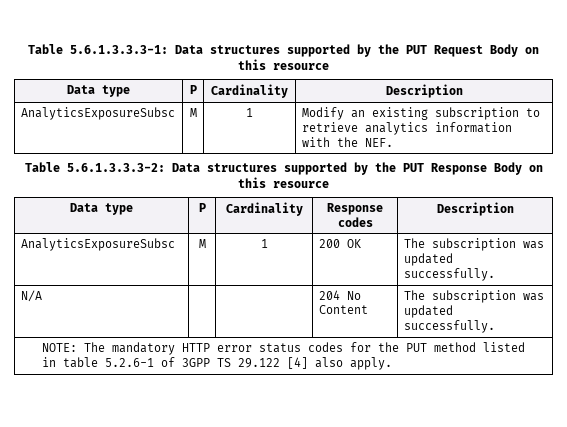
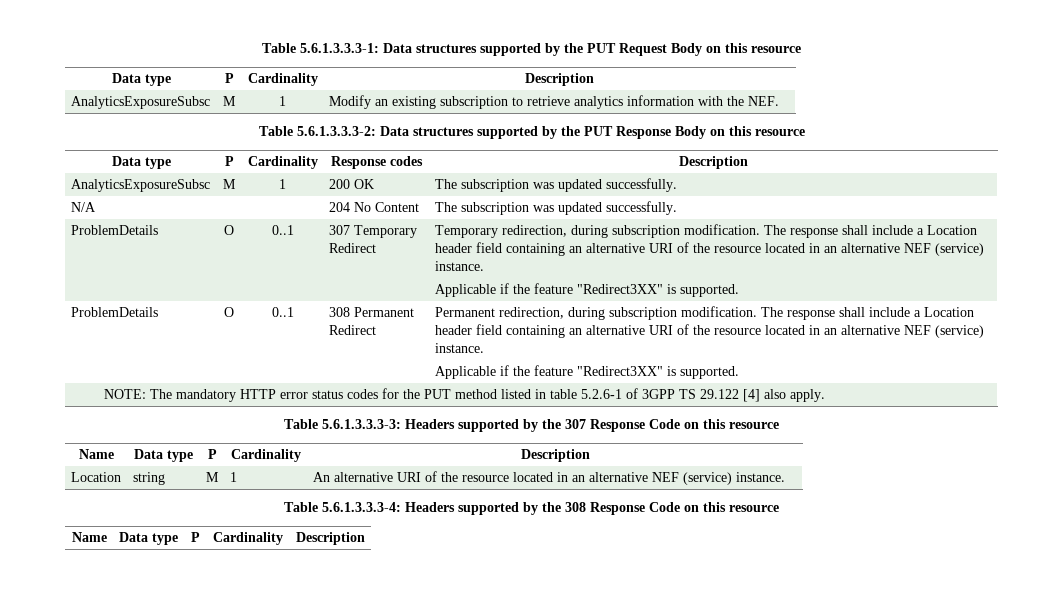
+ ProblemDetails | O | 0..1 | 307 Temporary Redirect | Temporary redirection, during subscription modification. The response shall include a Location header field containing an alternative URI of the resource located in an alternative NEF (service) instance.
+ Applicable if the feature "Redirect3XX" is supported.
+ ProblemDetails | O | 0..1 | 308 Permanent Redirect | Permanent redirection, during subscription modification. The response shall include a Location header field containing an alternative URI of the resource located in an alternative NEF (service) instance.
+ Applicable if the feature "Redirect3XX" is supported.
+ Table 5.6.1.3.3.3-3: Headers supported by the 307 Response Code on this resource
+ Name | Data type | P | Cardinality | Description
+ Location | string | M | 1 | An alternative URI of the resource located in an alternative NEF (service) instance.
+ Table 5.6.1.3.3.3-4: Headers supported by the 308 Response Code on this resource
+ Name | Data type | P | Cardinality | Description

